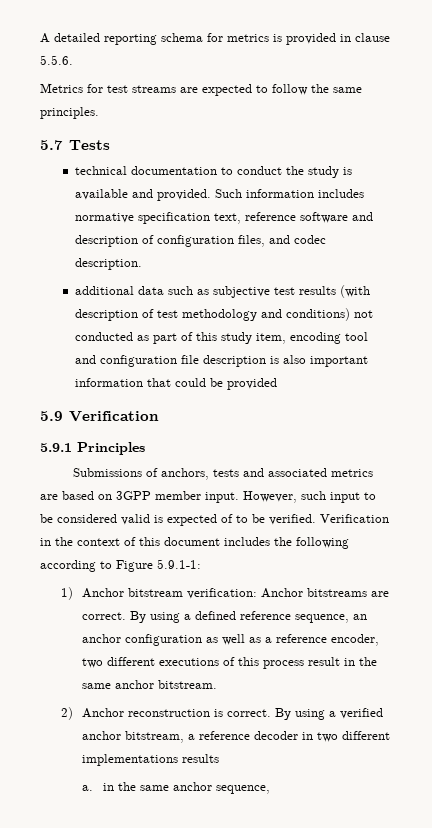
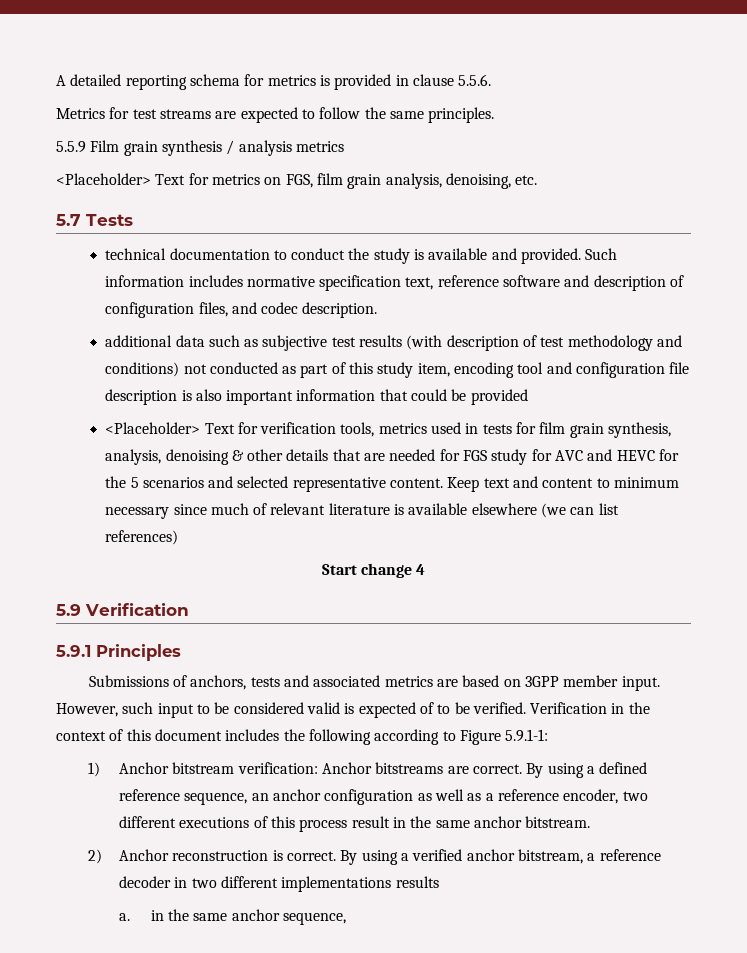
+ 5.5.9 Film grain synthesis / analysis metrics
+ <Placeholder> Text for metrics on FGS, film grain analysis, denoising, etc.
+ <Placeholder> Text for verification tools, metrics used in tests for film grain synthesis, analysis, denoising & other details that are needed for FGS study for AVC and HEVC for the 5 scenarios and selected representative content. Keep text and content to minimum necessary since much of relevant literature is available elsewhere (we can list references)
+ Start change 4

